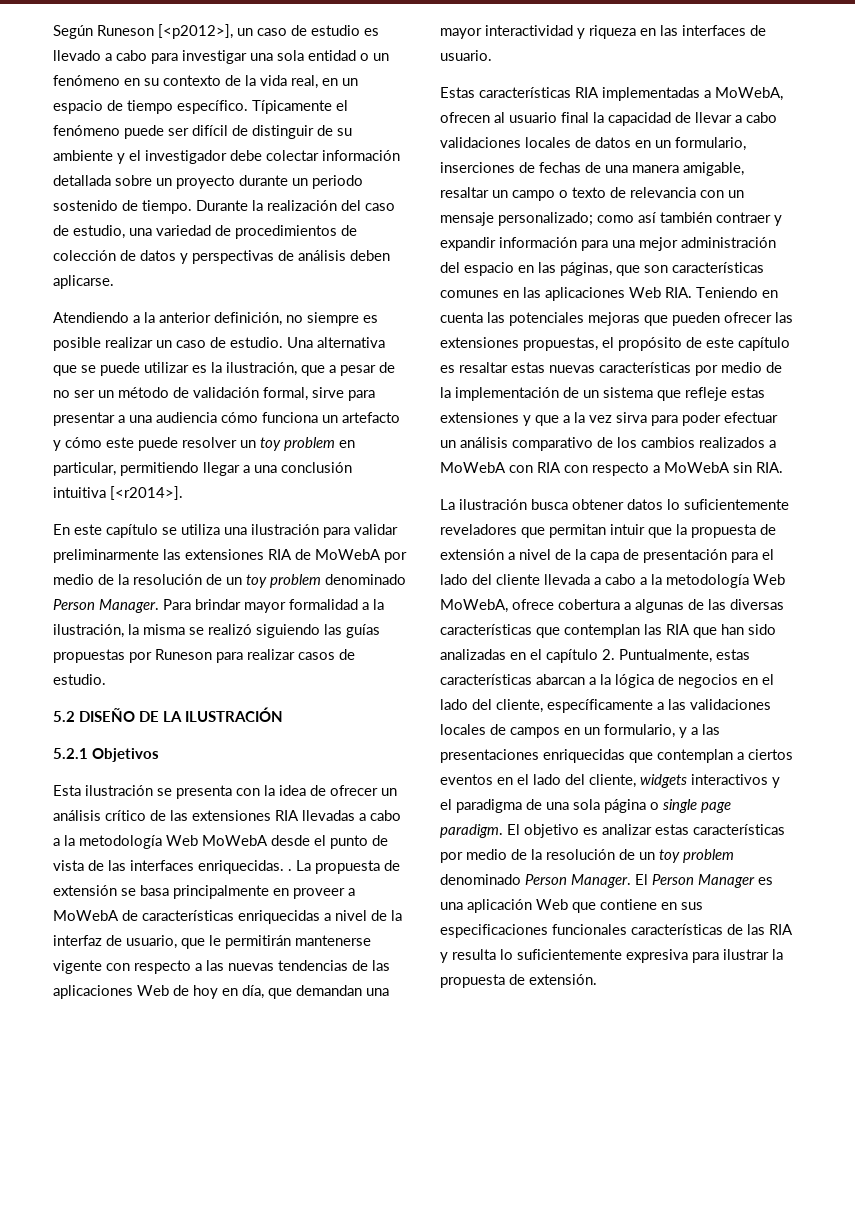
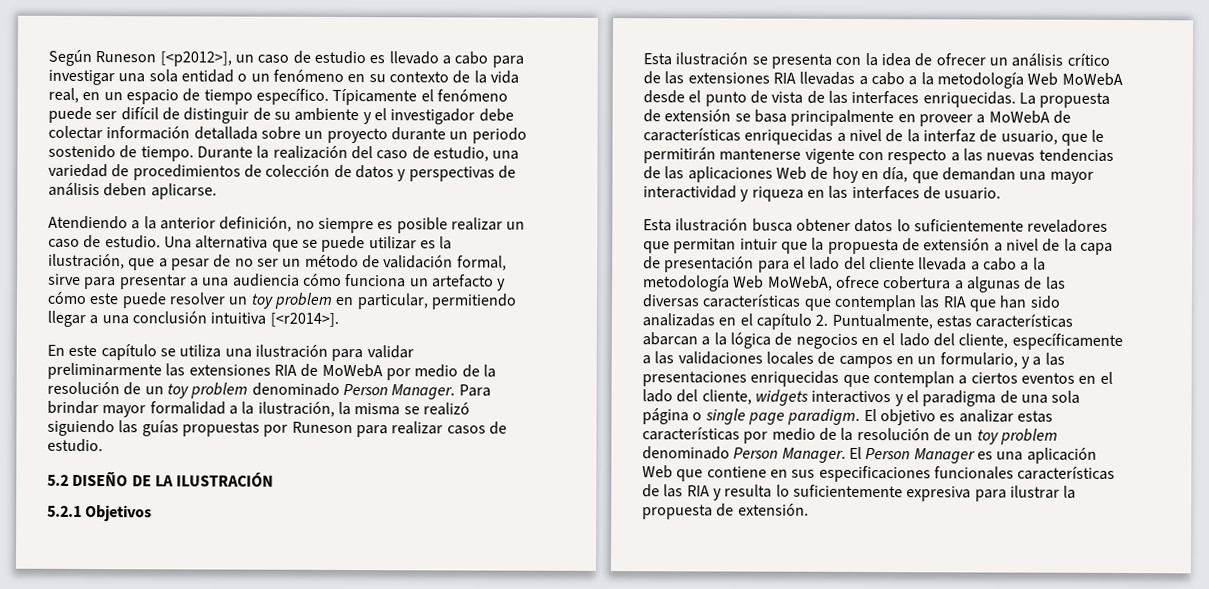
- Esta ilustración se presenta con la idea de ofrecer un análisis crítico de las extensiones RIA llevadas a cabo a la metodología Web MoWebA desde el punto de vista de las interfaces enriquecidas. .
+ Esta ilustración se presenta con la idea de ofrecer un análisis crítico de las extensiones RIA llevadas a cabo a la metodología Web MoWebA desde el punto de vista de las interfaces enriquecidas.
- Estas características RIA implementadas a MoWebA, ofrecen al usuario final la capacidad de llevar a cabo validaciones locales de datos en un formulario, inserciones de fechas de una manera amigable, resaltar un campo o texto de relevancia con un mensaje personalizado; como así también contraer y expandir información para una mejor administración del espacio en las páginas, que son características comunes en las aplicaciones Web RIA. Teniendo en cuenta las potenciales mejoras que pueden ofrecer las extensiones propuestas, el propósito de este capítulo es resaltar estas nuevas características por medio de la implementación de un sistema que refleje estas extensiones y que a la vez sirva para poder efectuar un análisis comparativo de los cambios realizados a MoWebA con RIA con respecto a MoWebA sin RIA.
- La ilustración busca obtener datos lo suficientemente reveladores que permitan intuir que la propuesta de extensión a nivel de la capa de presentación para el lado del cliente llevada a cabo a la metodología Web MoWebA, ofrece cobertura a algunas de las diversas características que contemplan las RIA que han sido analizadas en el capítulo 2. Puntualmente, estas características abarcan a la lógica de negocios en el lado del cliente, específicamente a las validaciones locales de campos en un formulario, y a las presentaciones enriquecidas que contemplan a ciertos eventos en el lado del cliente, widgets interactivos y el paradigma de una sola página o single page paradigm.
+ Esta ilustración busca obtener datos lo suficientemente reveladores que permitan intuir que la propuesta de extensión a nivel de la capa de presentación para el lado del cliente llevada a cabo a la metodología Web MoWebA, ofrece cobertura a algunas de las diversas características que contemplan las RIA que han sido analizadas en el capítulo 2. Puntualmente, estas características abarcan a la lógica de negocios en el lado del cliente, específicamente a las validaciones locales de campos en un formulario, y a las presentaciones enriquecidas que contemplan a ciertos eventos en el lado del cliente, widgets interactivos y el paradigma de una sola página o single page paradigm.

